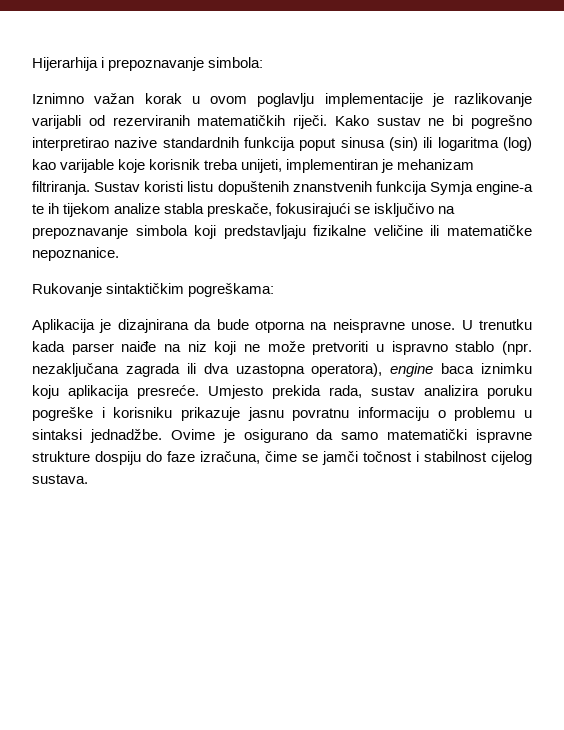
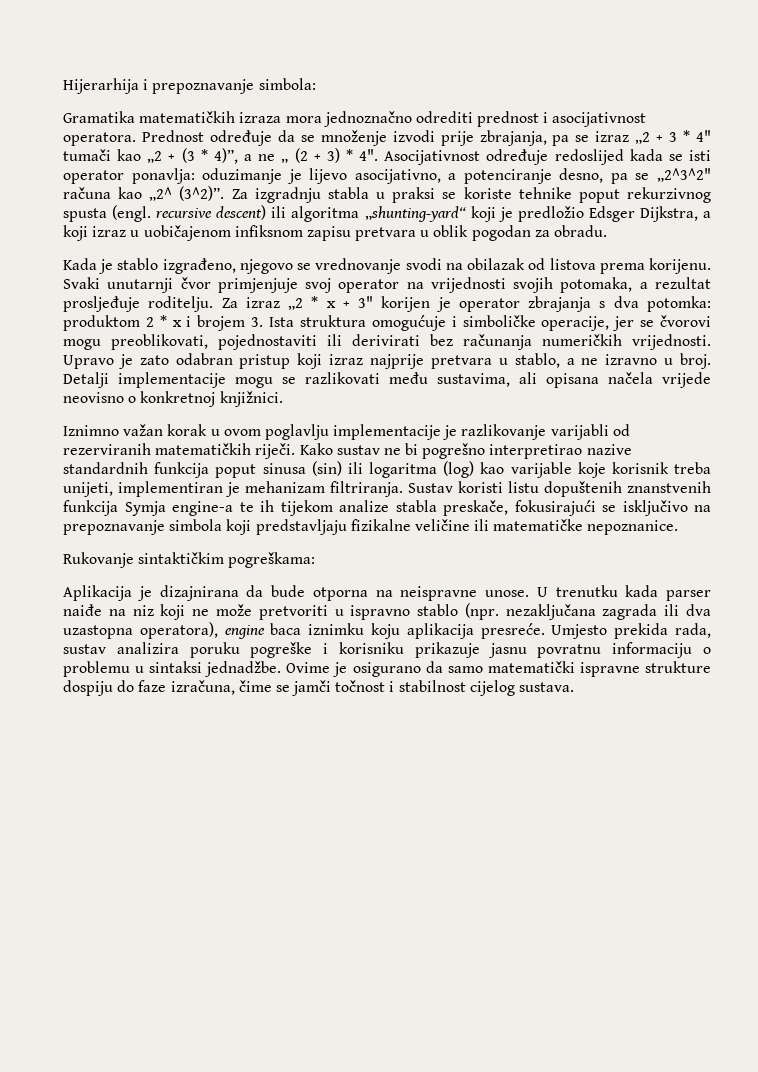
+ Gramatika matematičkih izraza mora jednoznačno odrediti prednost i asocijativnost operatora. Prednost određuje da se množenje izvodi prije zbrajanja, pa se izraz „2 + 3 * 4" tumači kao „2 + (3 * 4)”, a ne „ (2 + 3) * 4". Asocijativnost određuje redoslijed kada se isti operator ponavlja: oduzimanje je lijevo asocijativno, a potenciranje desno, pa se „2^3^2" računa kao „2^ (3^2)”. Za izgradnju stabla u praksi se koriste tehnike poput rekurzivnog spusta (engl. recursive descent) ili algoritma „shunting-yard“ koji je predložio Edsger Dijkstra, a koji izraz u uobičajenom infiksnom zapisu pretvara u oblik pogodan za obradu.
+ Kada je stablo izgrađeno, njegovo se vrednovanje svodi na obilazak od listova prema korijenu. Svaki unutarnji čvor primjenjuje svoj operator na vrijednosti svojih potomaka, a rezultat prosljeđuje roditelju. Za izraz „2 * x + 3" korijen je operator zbrajanja s dva potomka: produktom 2 * x i brojem 3. Ista struktura omogućuje i simboličke operacije, jer se čvorovi mogu preoblikovati, pojednostaviti ili derivirati bez računanja numeričkih vrijednosti. Upravo je zato odabran pristup koji izraz najprije pretvara u stablo, a ne izravno u broj. Detalji implementacije mogu se razlikovati među sustavima, ali opisana načela vrijede neovisno o konkretnoj knjižnici.

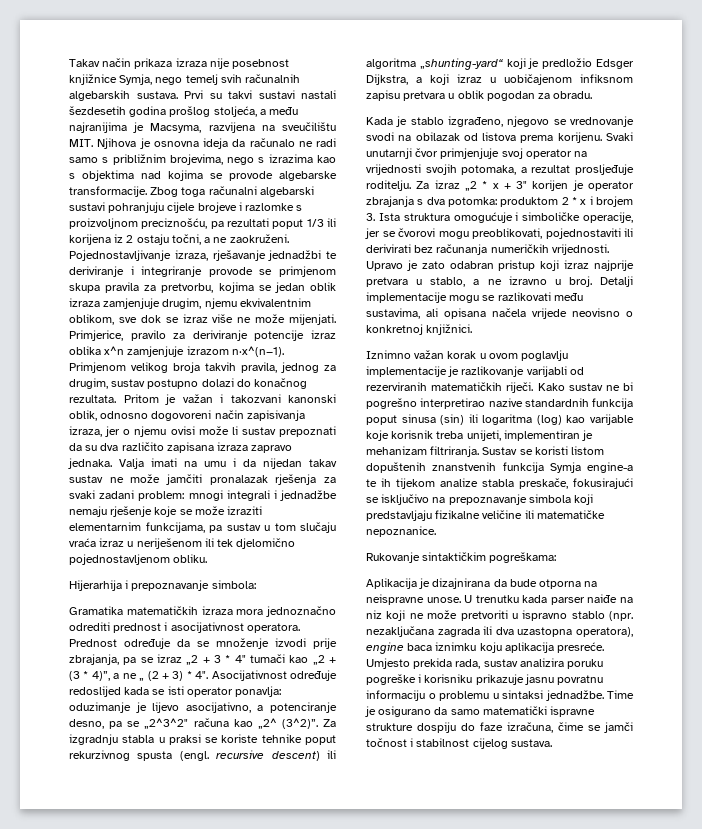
+ Takav način prikaza izraza nije posebnost knjižnice Symja, nego temelj svih računalnih algebarskih sustava. Prvi su takvi sustavi nastali šezdesetih godina prošlog stoljeća, a među najranijima je Macsyma, razvijena na sveučilištu MIT. Njihova je osnovna ideja da računalo ne radi samo s približnim brojevima, nego s izrazima kao s objektima nad kojima se provode algebarske transformacije. Zbog toga računalni algebarski sustavi pohranjuju cijele brojeve i razlomke s proizvoljnom preciznošću, pa rezultati poput 1/3 ili korijena iz 2 ostaju točni, a ne zaokruženi. Pojednostavljivanje izraza, rješavanje jednadžbi te deriviranje i integriranje provode se primjenom skupa pravila za pretvorbu, kojima se jedan oblik izraza zamjenjuje drugim, njemu ekvivalentnim oblikom, sve dok se izraz više ne može mijenjati. Primjerice, pravilo za deriviranje potencije izraz oblika x^n zamjenjuje izrazom n·x^(n−1). Primjenom velikog broja takvih pravila, jednog za drugim, sustav postupno dolazi do konačnog rezultata. Pritom je važan i takozvani kanonski oblik, odnosno dogovoreni način zapisivanja izraza, jer o njemu ovisi može li sustav prepoznati da su dva različito zapisana izraza zapravo jednaka. Valja imati na umu i da nijedan takav sustav ne može jamčiti pronalazak rješenja za svaki zadani problem: mnogi integrali i jednadžbe nemaju rješenje koje se može izraziti elementarnim funkcijama, pa sustav u tom slučaju vraća izraz u neriješenom ili tek djelomično pojednostavljenom obliku.
- Sustav koristi listu dopuštenih znanstvenih funkcija Symja engine-a te ih tijekom analize stabla preskače, fokusirajući se isključivo na prepoznavanje simbola koji predstavljaju fizikalne veličine ili matematičke nepoznanice.
+ Sustav se koristi listom dopuštenih znanstvenih funkcija Symja engine-a te ih tijekom analize stabla preskače, fokusirajući se isključivo na prepoznavanje simbola koji predstavljaju fizikalne veličine ili matematičke nepoznanice.
- Ovime je osigurano da samo matematički ispravne strukture dospiju do faze izračuna, čime se jamči točnost i stabilnost cijelog sustava.
+ Time je osigurano da samo matematički ispravne strukture dospiju do faze izračuna, čime se jamči točnost i stabilnost cijelog sustava.

